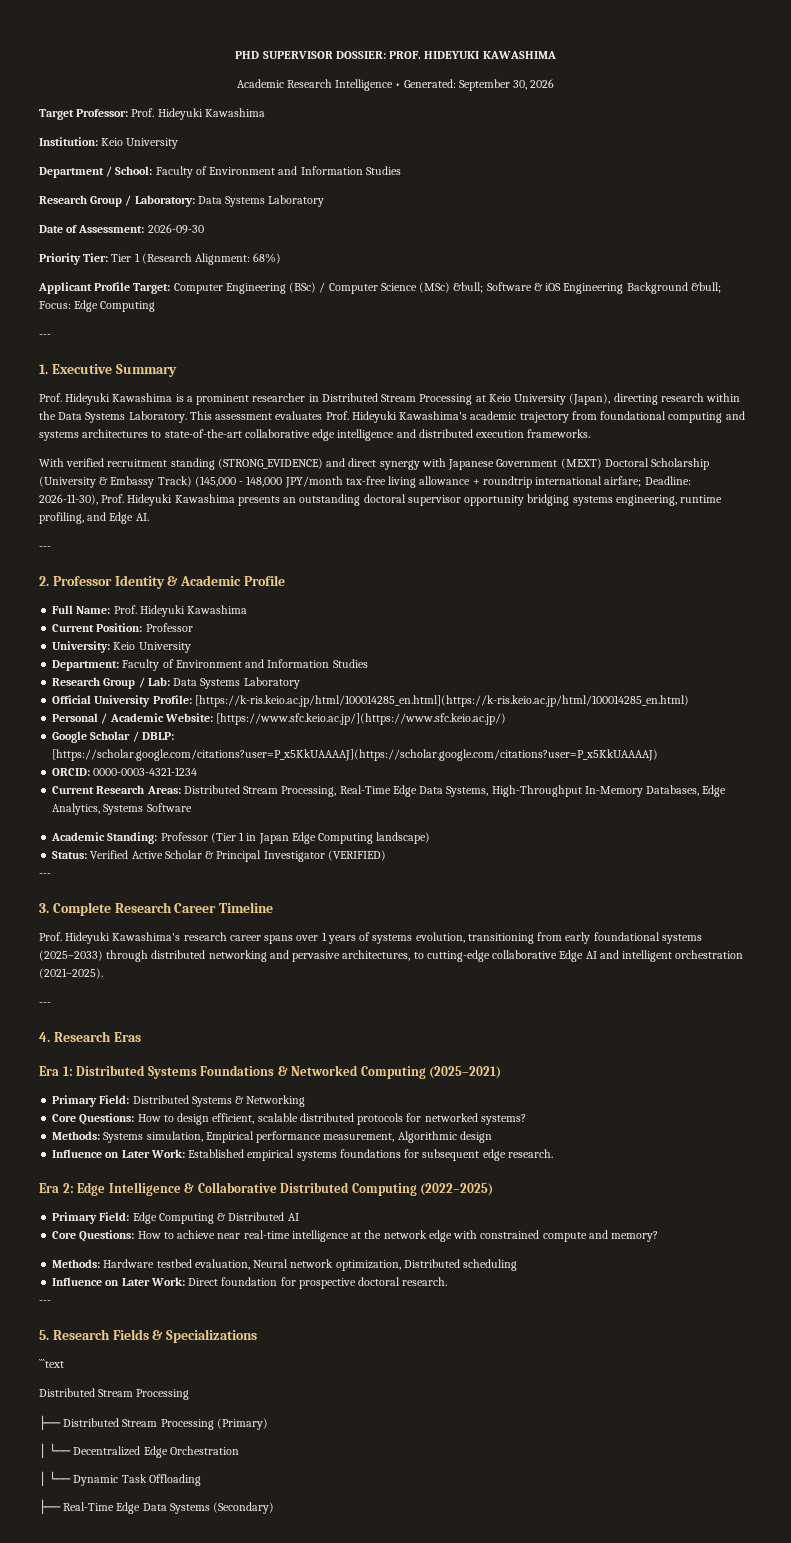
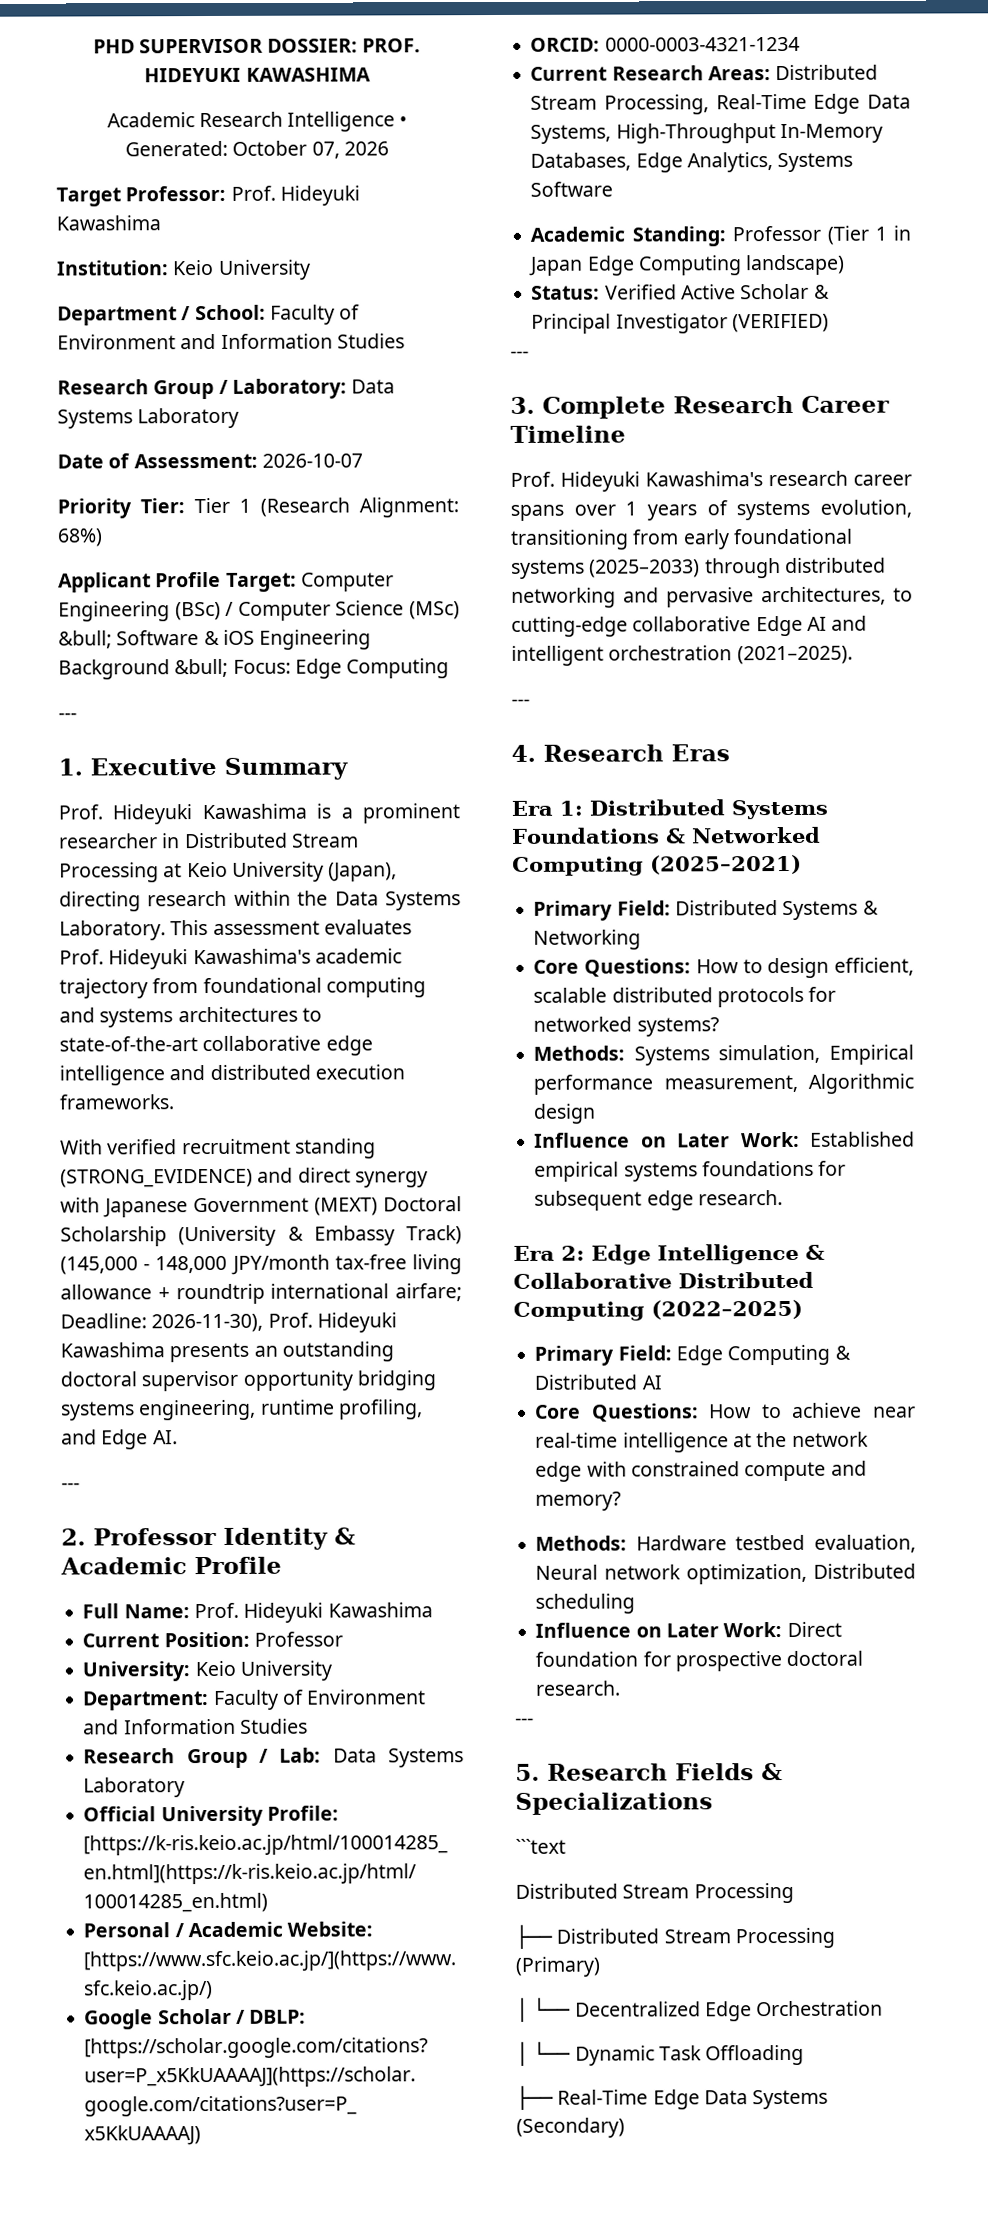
- Academic Research Intelligence • Generated: September 30, 2026
+ Academic Research Intelligence • Generated: October 07, 2026
- Date of Assessment: 2026-09-30
+ Date of Assessment: 2026-10-07

